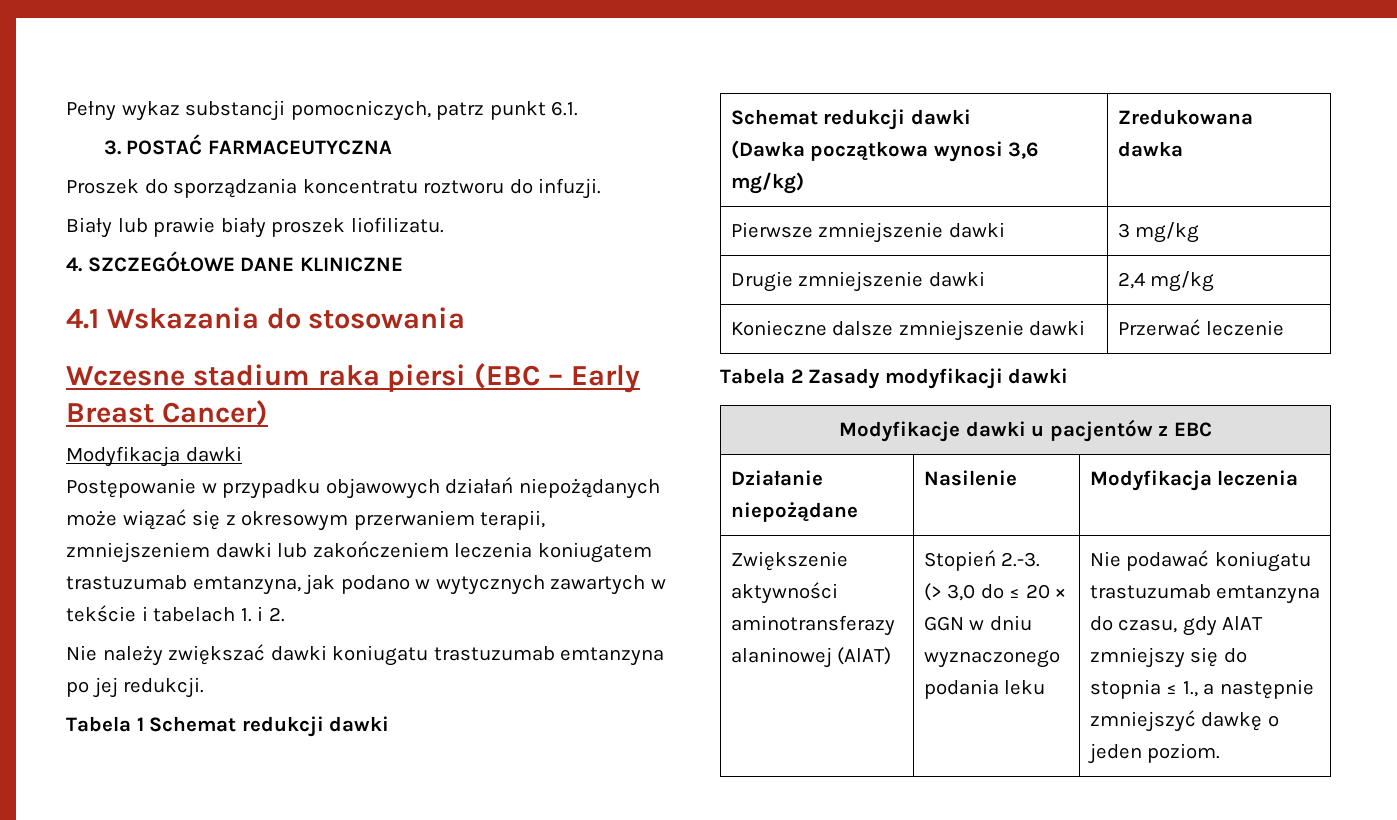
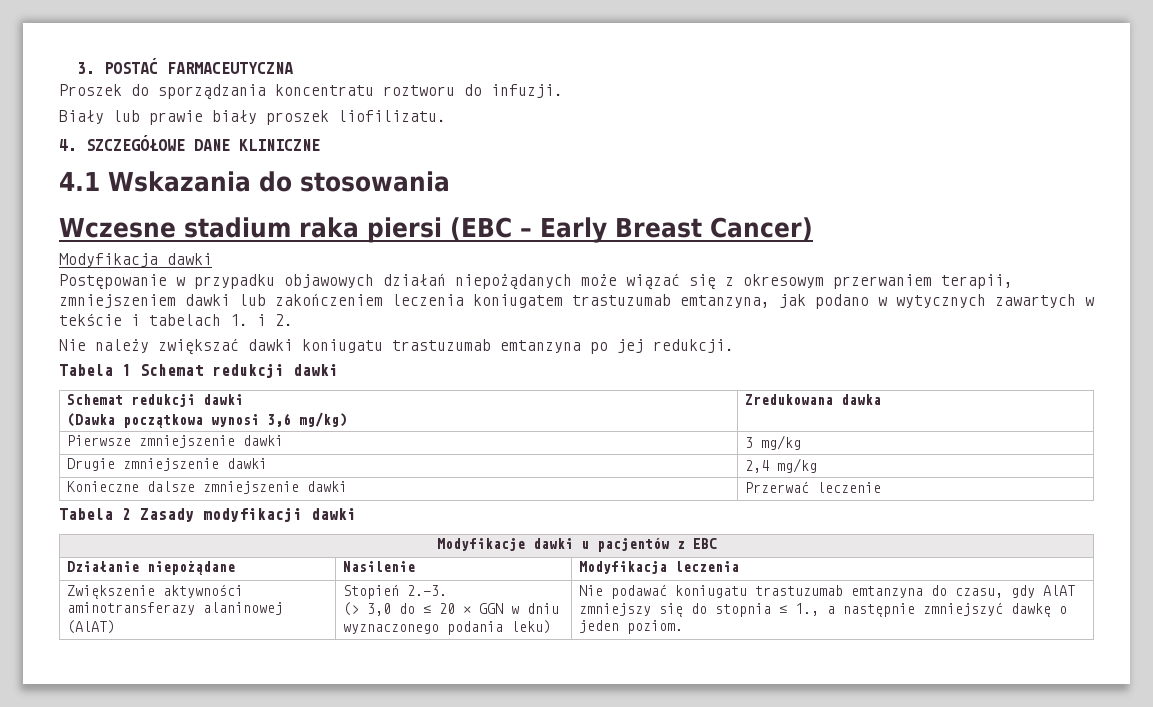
- Pełny wykaz substancji pomocniczych, patrz punkt 6.1.
- (> 3,0 do ≤ 20 × GGN w dniu wyznaczonego podania leku
+ (> 3,0 do ≤ 20 × GGN w dniu wyznaczonego podania leku)

